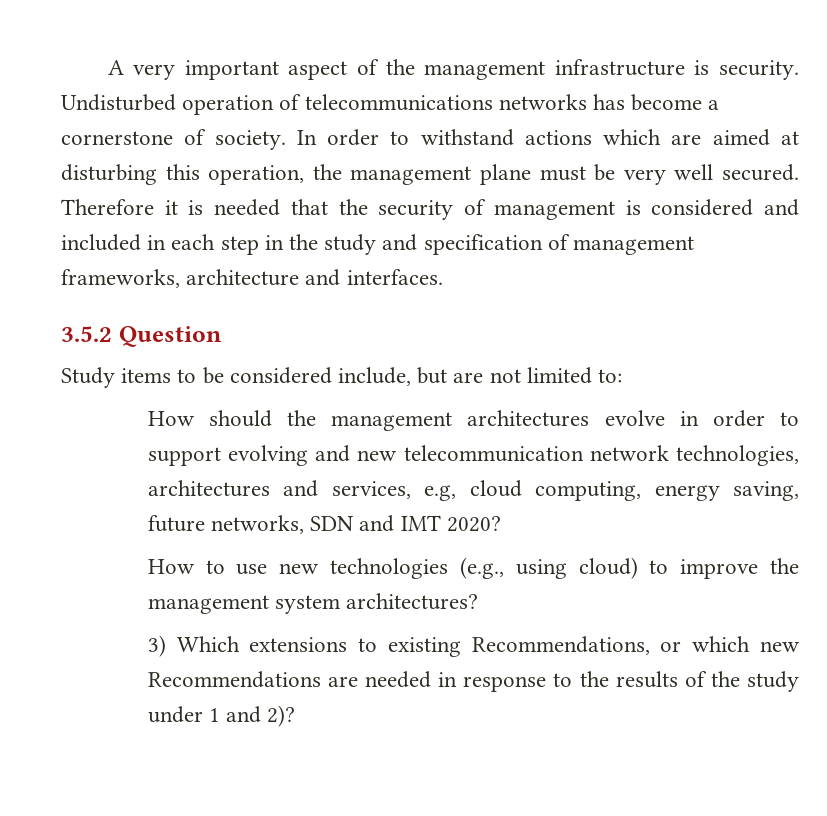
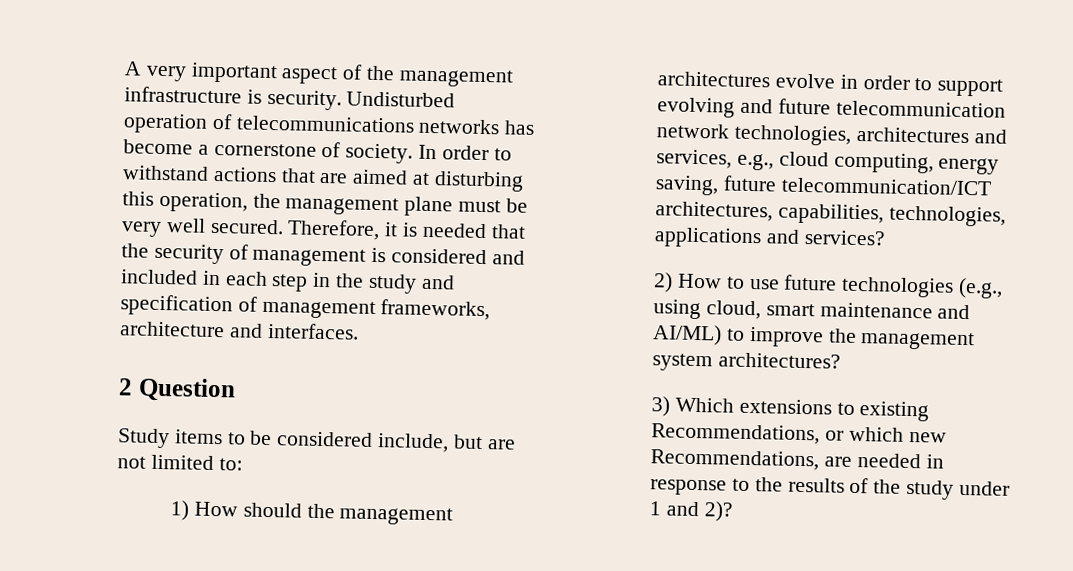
- In order to withstand actions which are aimed at disturbing this operation, the management plane must be very well secured.
+ In order to withstand actions that are aimed at disturbing this operation, the management plane must be very well secured.
- Therefore it is needed that the security of management is considered and included in each step in the study and specification of management frameworks, architecture and interfaces.
+ Therefore, it is needed that the security of management is considered and included in each step in the study and specification of management frameworks, architecture and interfaces.
- 3.5.2 Question
+ 2 Question
- How should the management architectures evolve in order to support evolving and new telecommunication network technologies, architectures and services, e.g, cloud computing, energy saving, future networks, SDN and IMT 2020?
- How to use new technologies (e.g., using cloud) to improve the management system architectures?
+ 1) How should the management architectures evolve in order to support evolving and future telecommunication network technologies, architectures and services, e.g., cloud computing, energy saving, future telecommunication/ICT architectures, capabilities, technologies, applications and services?
+ 2) How to use future technologies (e.g., using cloud, smart maintenance and AI/ML) to improve the management system architectures?
- 3) Which extensions to existing Recommendations, or which new Recommendations are needed in response to the results of the study under 1 and 2)?
+ 3) Which extensions to existing Recommendations, or which new Recommendations, are needed in response to the results of the study under 1 and 2)?

